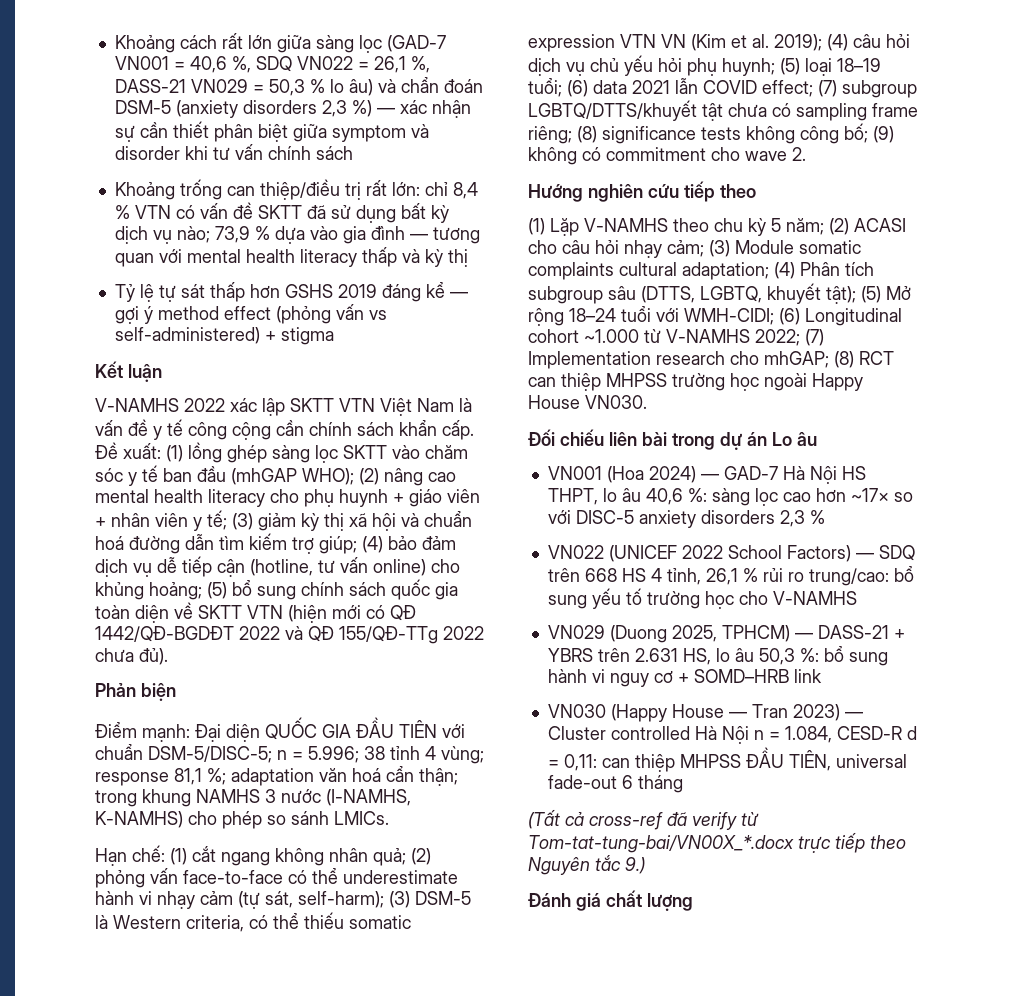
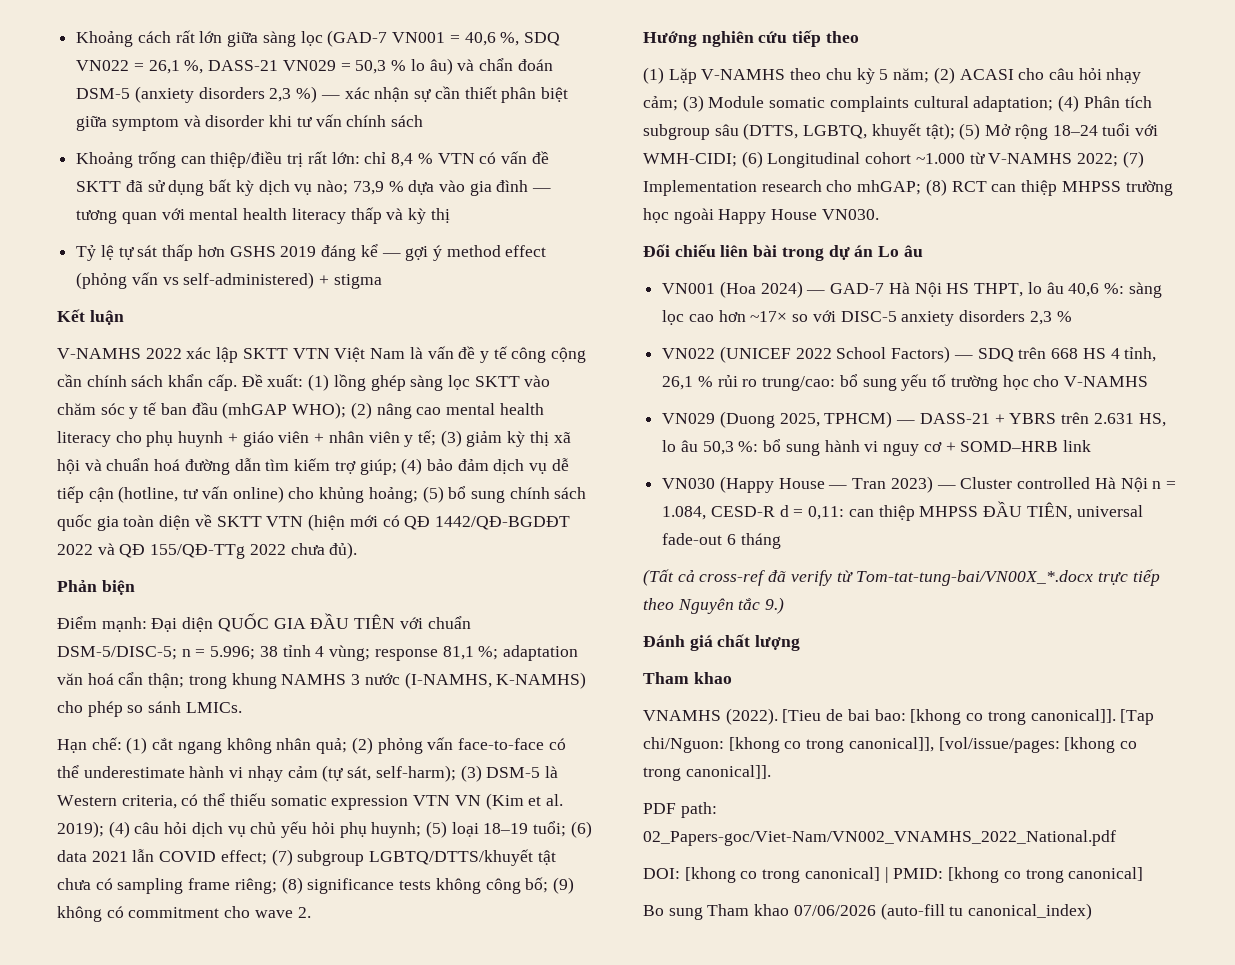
  Đánh giá chất lượng
+ Tham khao
+ VNAMHS (2022). [Tieu de bai bao: [khong co trong canonical]]. [Tap chi/Nguon: [khong co trong canonical]], [vol/issue/pages: [khong co trong canonical]].
+ PDF path: 02_Papers-goc/Viet-Nam/VN002_VNAMHS_2022_National.pdf
+ DOI: [khong co trong canonical] | PMID: [khong co trong canonical]
+ Bo sung Tham khao 07/06/2026 (auto-fill tu canonical_index)

